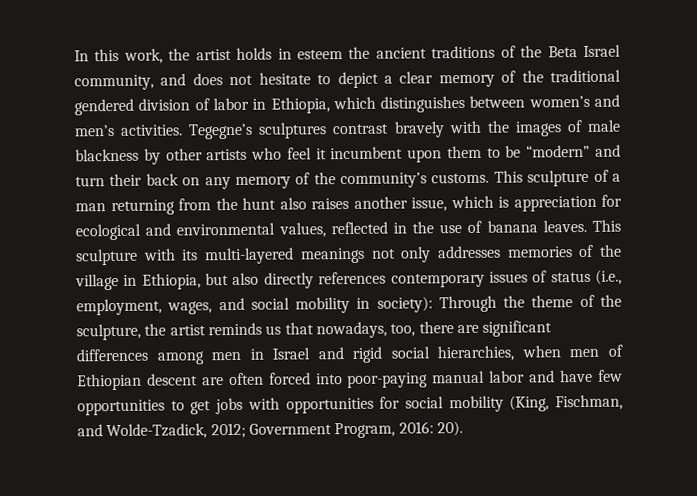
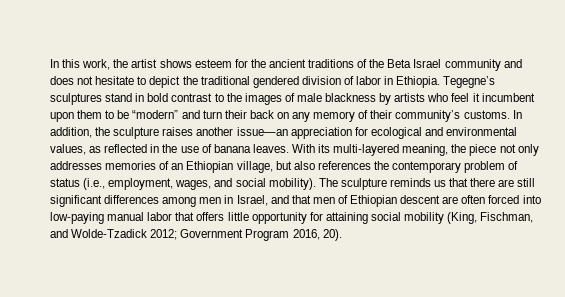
- In this work, the artist holds in esteem the ancient traditions of the Beta Israel community, and does not hesitate to depict a clear memory of the traditional gendered division of labor in Ethiopia, which distinguishes between women’s and men’s activities. Tegegne’s sculptures contrast bravely with the images of male blackness by other artists who feel it incumbent upon them to be “modern” and turn their back on any memory of the community’s customs.
+ In this work, the artist shows esteem for the ancient traditions of the Beta Israel community and does not hesitate to depict the traditional gendered division of labor in Ethiopia. Tegegne’s sculptures stand in bold contrast to the images of male blackness by artists who feel it incumbent upon them to be “modern” and turn their back on any memory of their community’s customs.
- This sculpture of a man returning from the hunt also raises another issue, which is appreciation for ecological and environmental values, reflected in the use of banana leaves.
+ In addition, the sculpture raises another issue—an appreciation for ecological and environmental values, as reflected in the use of banana leaves.
- This sculpture with its multi-layered meanings not only addresses memories of the village in Ethiopia, but also directly references contemporary issues of status (i.e., employment, wages, and social mobility in society): Through the theme of the sculpture, the artist reminds us that nowadays, too, there are significant differences among men in Israel and rigid social hierarchies, when men of Ethiopian descent are often forced into poor-paying manual labor and have few opportunities to get jobs with opportunities for social mobility (King, Fischman, and Wolde-Tzadick, 2012; Government Program, 2016: 20).
+ With its multi-layered meaning, the piece not only addresses memories of an Ethiopian village, but also references the contemporary problem of status (i.e., employment, wages, and social mobility). The sculpture reminds us that there are still significant differences among men in Israel, and that men of Ethiopian descent are often forced into low-paying manual labor that offers little opportunity for attaining social mobility (King, Fischman, and Wolde-Tzadick 2012; Government Program 2016, 20).

